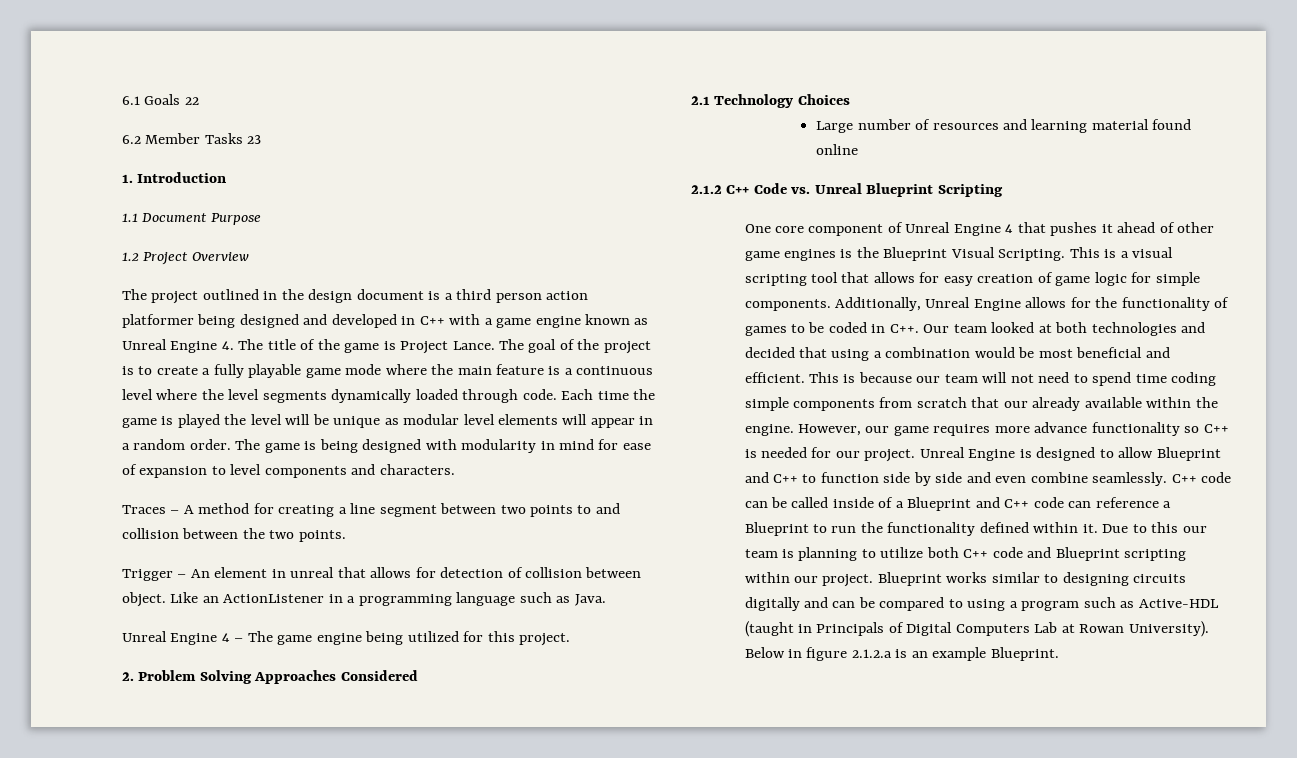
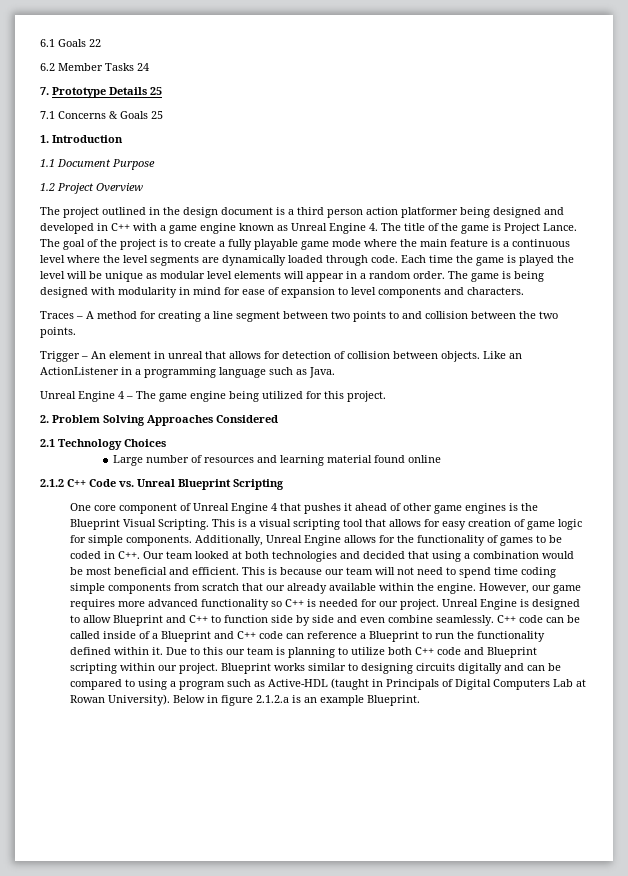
- 6.2 Member Tasks 23
+ 6.2 Member Tasks 24
+ 7. Prototype Details 25
+ 7.1 Concerns & Goals 25
- The goal of the project is to create a fully playable game mode where the main feature is a continuous level where the level segments dynamically loaded through code.
+ The goal of the project is to create a fully playable game mode where the main feature is a continuous level where the level segments are dynamically loaded through code.
- Trigger – An element in unreal that allows for detection of collision between object.
+ Trigger – An element in unreal that allows for detection of collision between objects.
- However, our game requires more advance functionality so C++ is needed for our project.
+ However, our game requires more advanced functionality so C++ is needed for our project.

